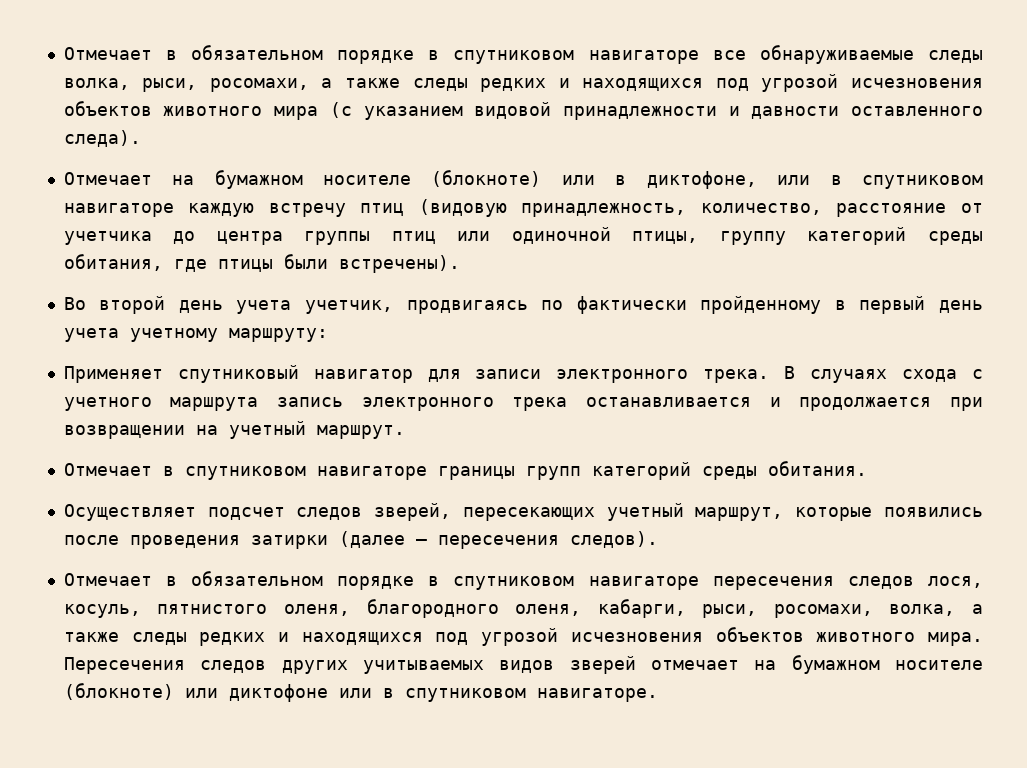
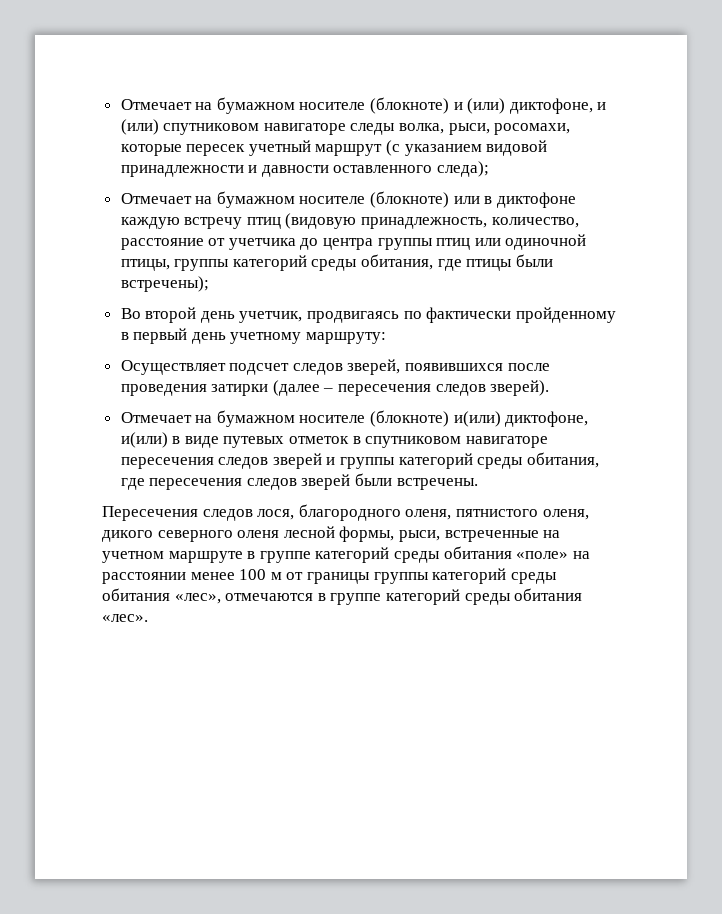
- Отмечает в обязательном порядке в спутниковом навигаторе все обнаруживаемые следы волка, рыси, росомахи, а также следы редких и находящихся под угрозой исчезновения объектов животного мира (с указанием видовой принадлежности и давности оставленного следа).
+ Отмечает на бумажном носителе (блокноте) и (или) диктофоне, и (или) спутниковом навигаторе следы волка, рыси, росомахи, которые пересек учетный маршрут (с указанием видовой принадлежности и давности оставленного следа);
- Отмечает на бумажном носителе (блокноте) или в диктофоне, или в спутниковом навигаторе каждую встречу птиц (видовую принадлежность, количество, расстояние от учетчика до центра группы птиц или одиночной птицы, группу категорий среды обитания, где птицы были встречены).
+ Отмечает на бумажном носителе (блокноте) или в диктофоне каждую встречу птиц (видовую принадлежность, количество, расстояние от учетчика до центра группы птиц или одиночной птицы, группы категорий среды обитания, где птицы были встречены);
- Во второй день учета учетчик, продвигаясь по фактически пройденному в первый день учета учетному маршруту:
+ Во второй день учетчик, продвигаясь по фактически пройденному в первый день учетному маршруту:
- Применяет спутниковый навигатор для записи электронного трека. В случаях схода с учетного маршрута запись электронного трека останавливается и продолжается при возвращении на учетный маршрут.
- Отмечает в спутниковом навигаторе границы групп категорий среды обитания.
- Осуществляет подсчет следов зверей, пересекающих учетный маршрут, которые появились после проведения затирки (далее – пересечения следов).
- Отмечает в обязательном порядке в спутниковом навигаторе пересечения следов лося, косуль, пятнистого оленя, благородного оленя, кабарги, рыси, росомахи, волка, а также следы редких и находящихся под угрозой исчезновения объектов животного мира. Пересечения следов других учитываемых видов зверей отмечает на бумажном носителе (блокноте) или диктофоне или в спутниковом навигаторе.
+ Осуществляет подсчет следов зверей, появившихся после проведения затирки (далее – пересечения следов зверей).
+ Отмечает на бумажном носителе (блокноте) и(или) диктофоне, и(или) в виде путевых отметок в спутниковом навигаторе пересечения следов зверей и группы категорий среды обитания, где пересечения следов зверей были встречены.
+ Пересечения следов лося, благородного оленя, пятнистого оленя, дикого северного оленя лесной формы, рыси, встреченные на учетном маршруте в группе категорий среды обитания «поле» на расстоянии менее 100 м от границы группы категорий среды обитания «лес», отмечаются в группе категорий среды обитания «лес».

